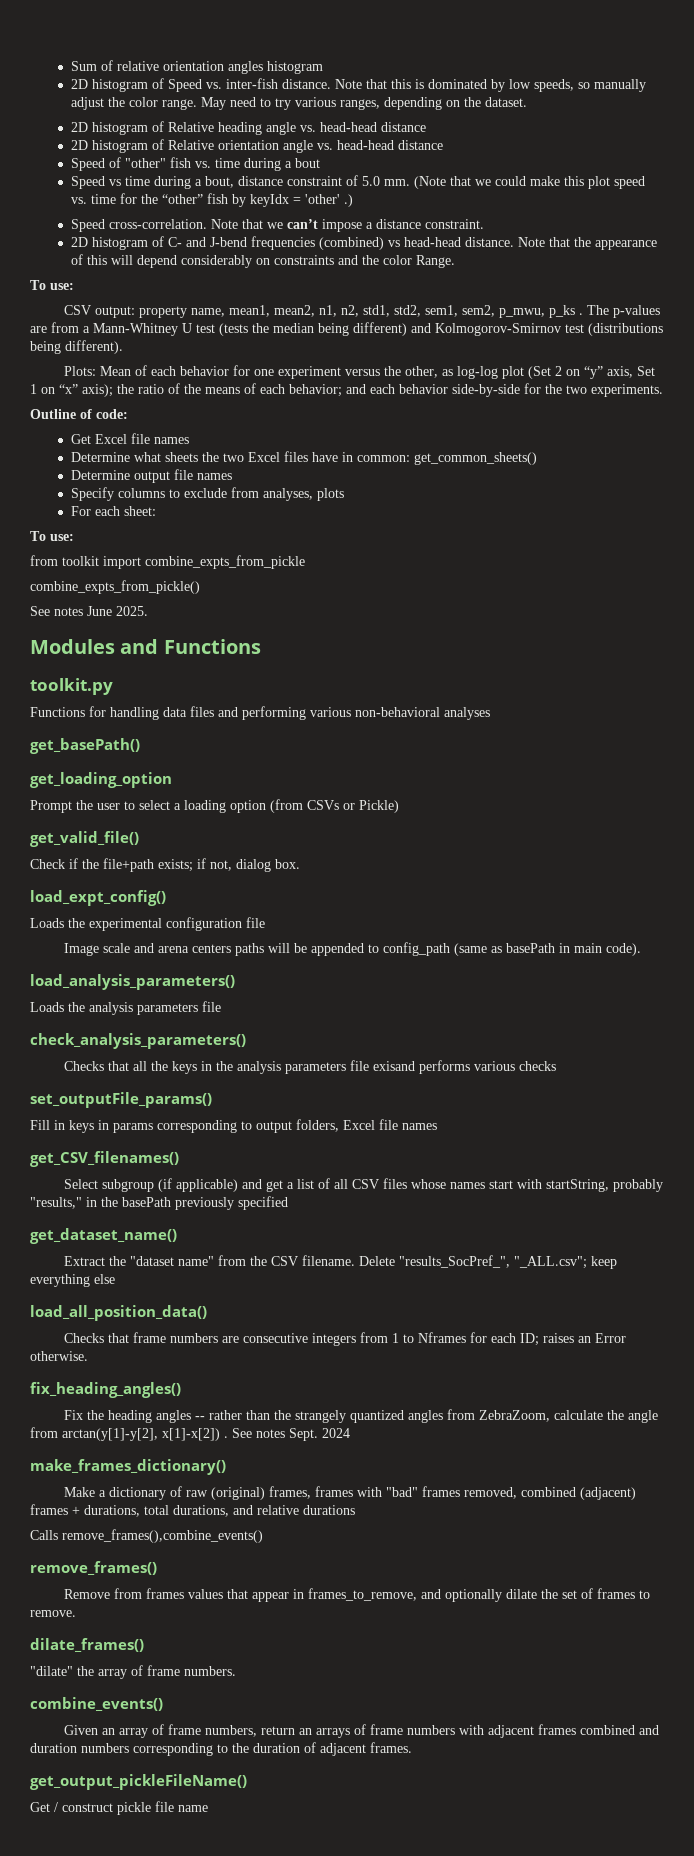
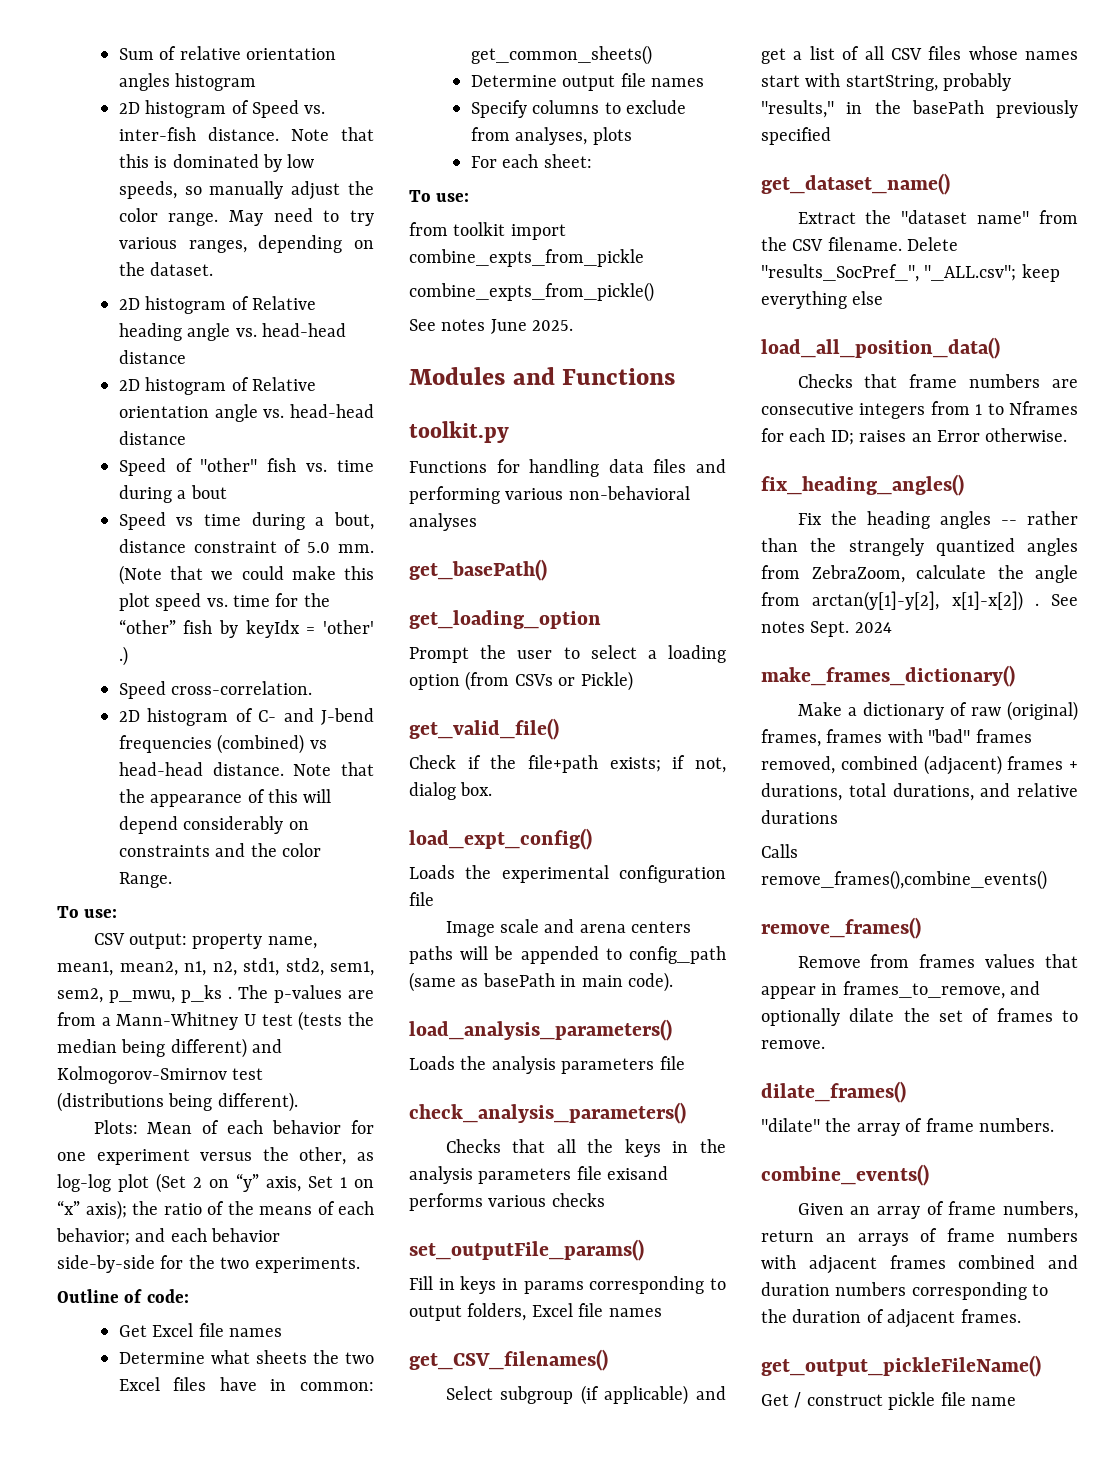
- Note that we can’t impose a distance constraint.

